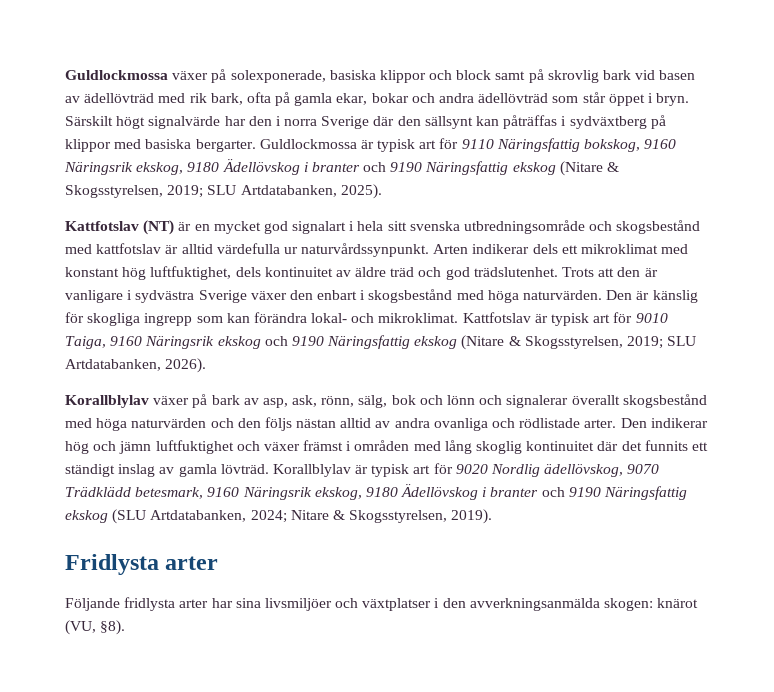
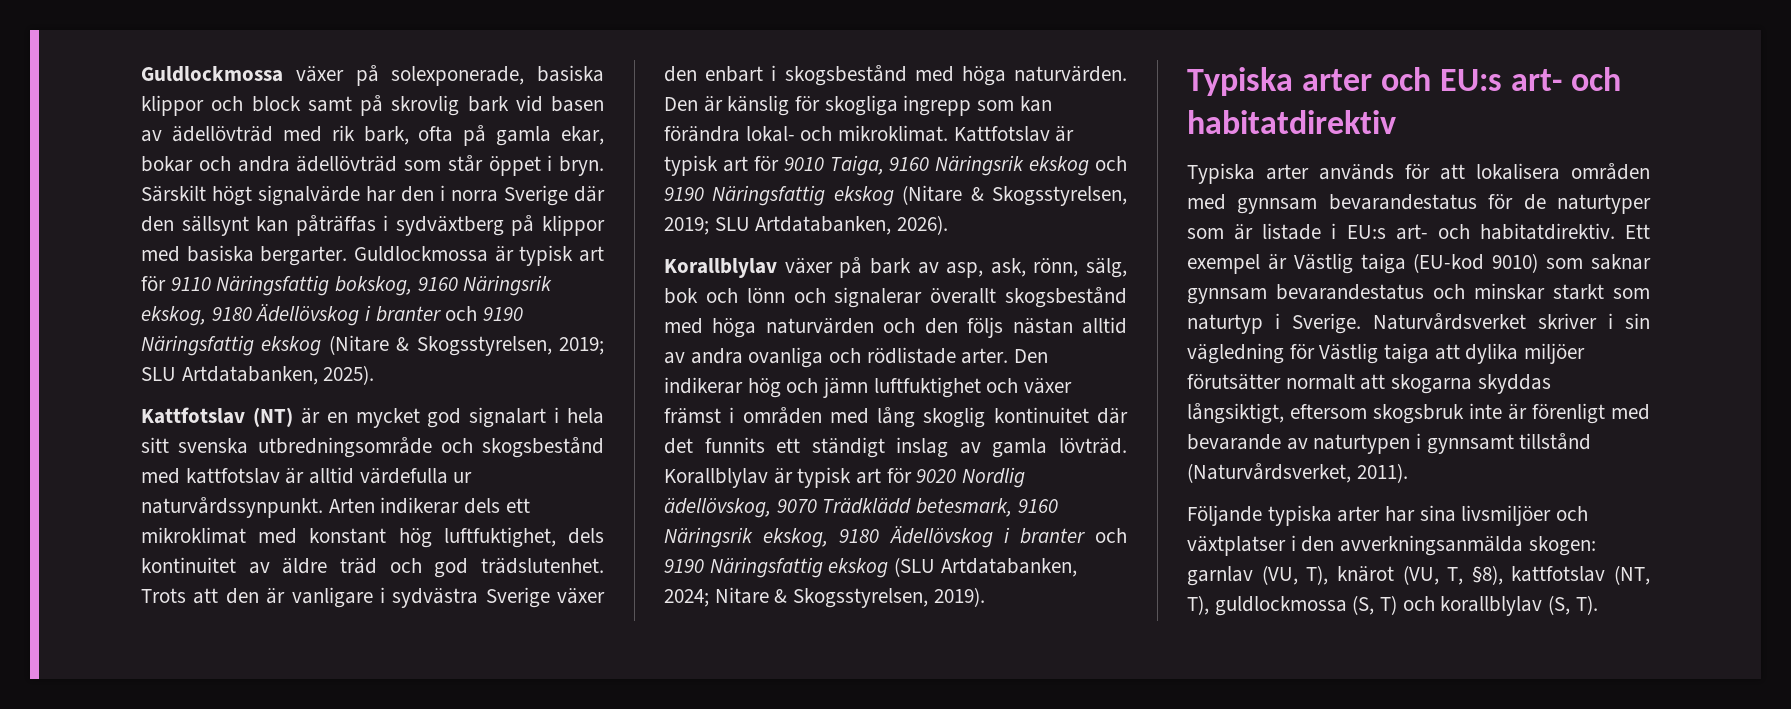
- Fridlysta arter
+ Typiska arter och EU:s art- och habitatdirektiv
+ Typiska arter används för att lokalisera områden med gynnsam bevarandestatus för de naturtyper som är listade i EU:s art- och habitatdirektiv. Ett exempel är Västlig taiga (EU-kod 9010) som saknar gynnsam bevarandestatus och minskar starkt som naturtyp i Sverige. Naturvårdsverket skriver i sin vägledning för Västlig taiga att dylika miljöer förutsätter normalt att skogarna skyddas långsiktigt, eftersom skogsbruk inte är förenligt med bevarande av naturtypen i gynnsamt tillstånd (Naturvårdsverket, 2011).
- Följande fridlysta arter har sina livsmiljöer och växtplatser i den avverkningsanmälda skogen: knärot (VU, §8).
+ Följande typiska arter har sina livsmiljöer och växtplatser i den avverkningsanmälda skogen: garnlav (VU, T), knärot (VU, T, §8), kattfotslav (NT, T), guldlockmossa (S, T) och korallblylav (S, T).

